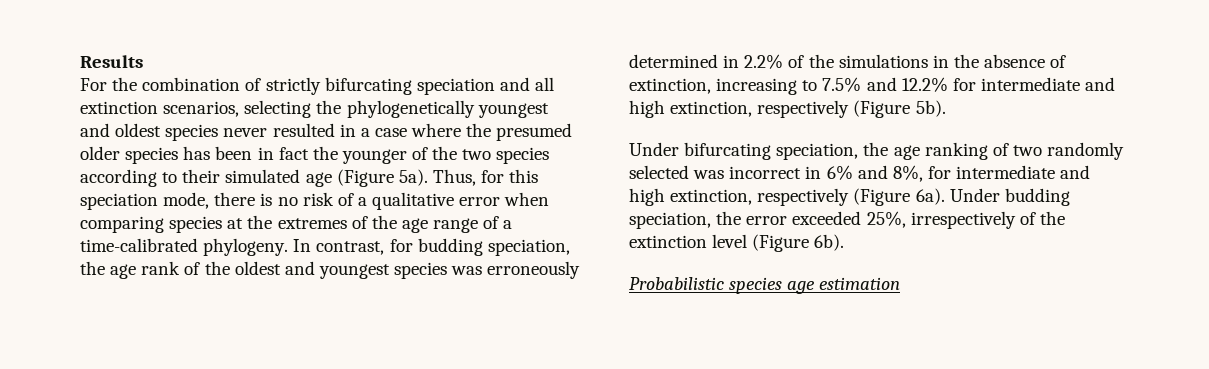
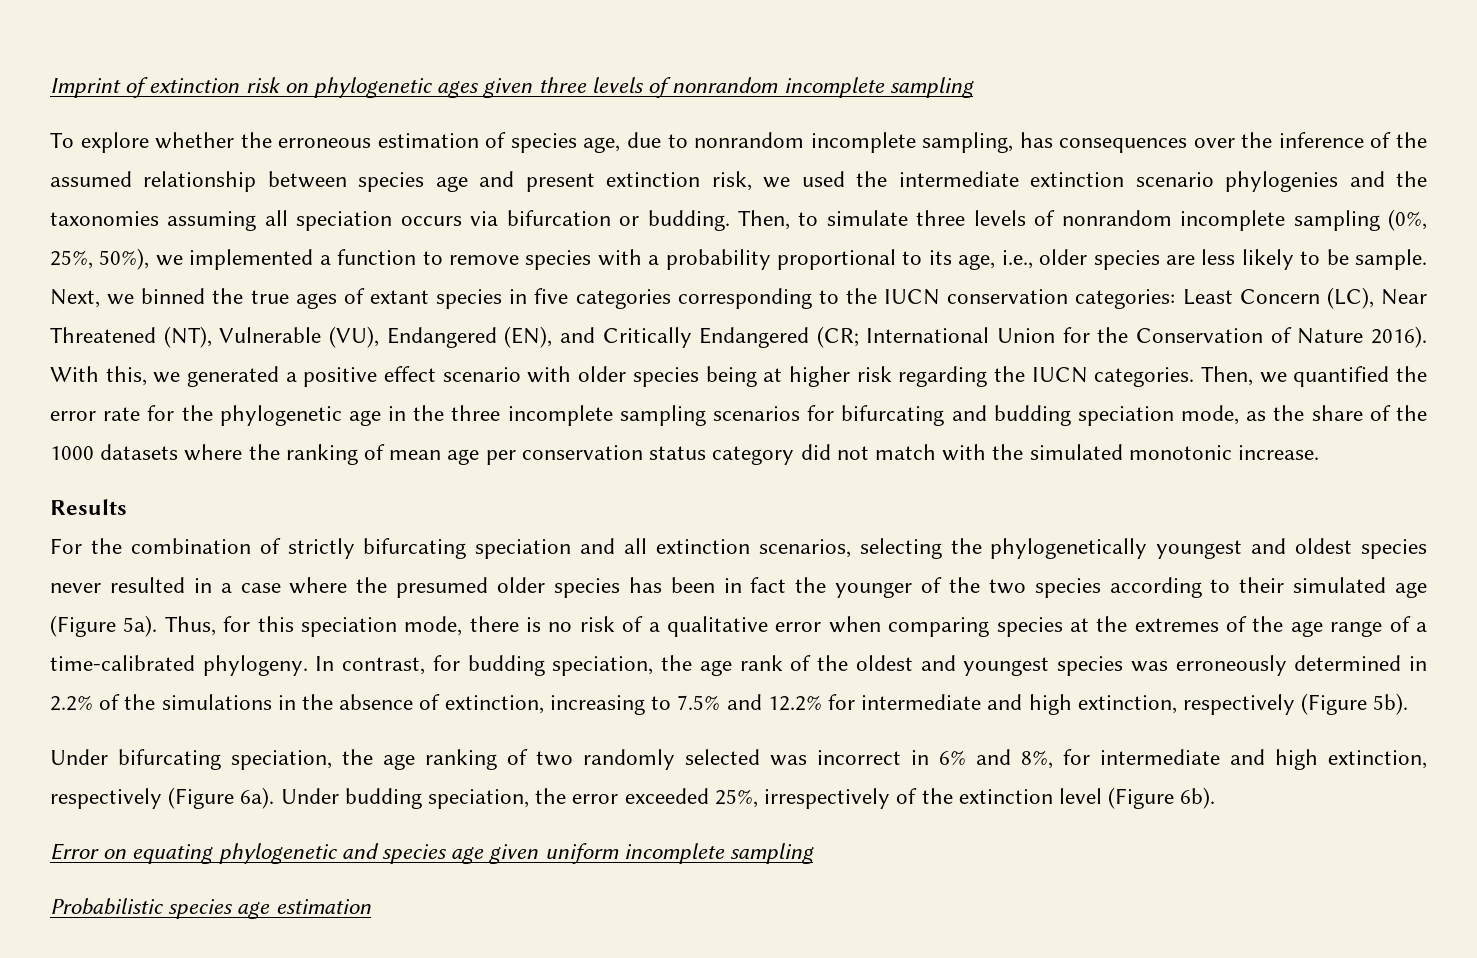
+ Imprint of extinction risk on phylogenetic ages given three levels of nonrandom incomplete sampling
+ To explore whether the erroneous estimation of species age, due to nonrandom incomplete sampling, has consequences over the inference of the assumed relationship between species age and present extinction risk, we used the intermediate extinction scenario phylogenies and the taxonomies assuming all speciation occurs via bifurcation or budding. Then, to simulate three levels of nonrandom incomplete sampling (0%, 25%, 50%), we implemented a function to remove species with a probability proportional to its age, i.e., older species are less likely to be sample. Next, we binned the true ages of extant species in five categories corresponding to the IUCN conservation categories: Least Concern (LC), Near Threatened (NT), Vulnerable (VU), Endangered (EN), and Critically Endangered (CR; International Union for the Conservation of Nature 2016). With this, we generated a positive effect scenario with older species being at higher risk regarding the IUCN categories. Then, we quantified the error rate for the phylogenetic age in the three incomplete sampling scenarios for bifurcating and budding speciation mode, as the share of the 1000 datasets where the ranking of mean age per conservation status category did not match with the simulated monotonic increase.
+ Error on equating phylogenetic and species age given uniform incomplete sampling

